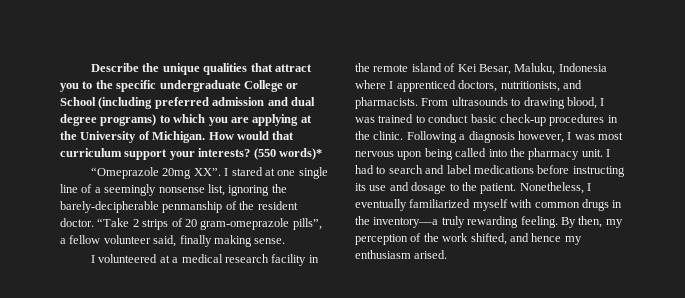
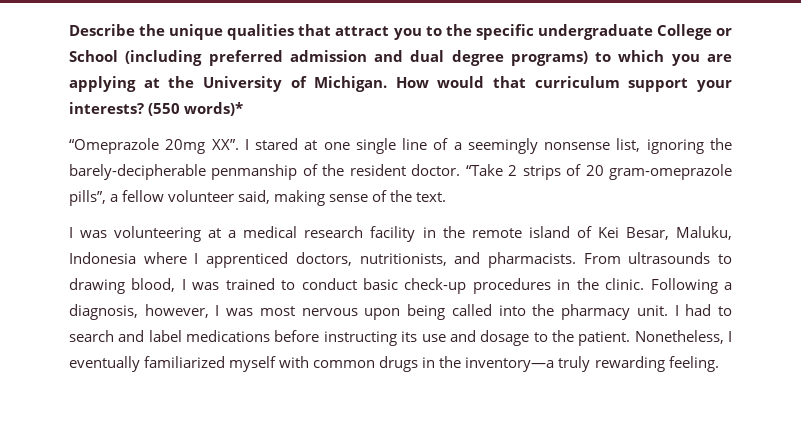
- “Take 2 strips of 20 gram-omeprazole pills”, a fellow volunteer said, finally making sense.
- I volunteered at a medical research facility in the remote island of Kei Besar, Maluku, Indonesia where I apprenticed doctors, nutritionists, and pharmacists.
+ “Take 2 strips of 20 gram-omeprazole pills”, a fellow volunteer said, making sense of the text.
+ I was volunteering at a medical research facility in the remote island of Kei Besar, Maluku, Indonesia where I apprenticed doctors, nutritionists, and pharmacists.
- Following a diagnosis however, I was most nervous upon being called into the pharmacy unit.
+ Following a diagnosis, however, I was most nervous upon being called into the pharmacy unit.
- By then, my perception of the work shifted, and hence my enthusiasm arised.

